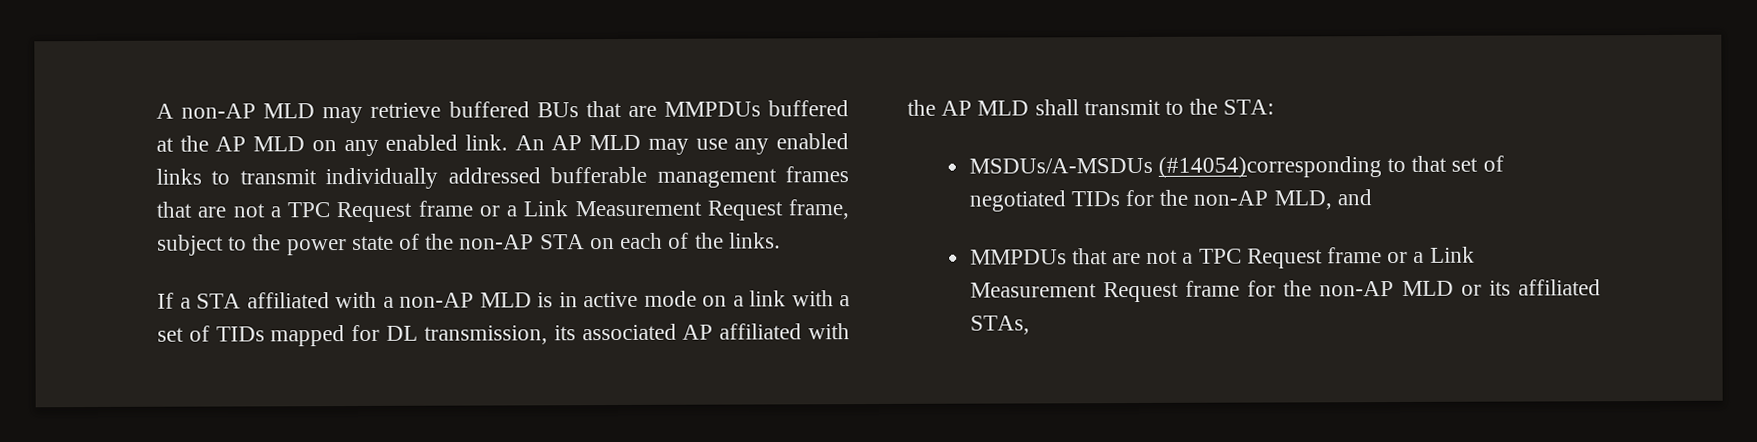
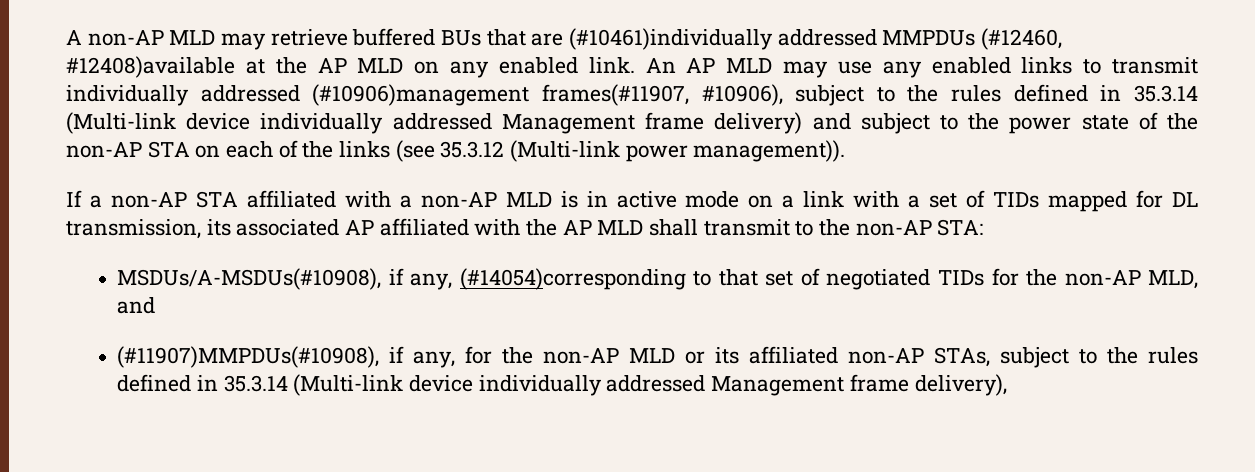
- A non-AP MLD may retrieve buffered BUs that are MMPDUs buffered at the AP MLD on any enabled link.
+ A non-AP MLD may retrieve buffered BUs that are (#10461)individually addressed MMPDUs (#12460, #12408)available at the AP MLD on any enabled link.
- An AP MLD may use any enabled links to transmit individually addressed bufferable management frames that are not a TPC Request frame or a Link Measurement Request frame, subject to the power state of the non-AP STA on each of the links.
+ An AP MLD may use any enabled links to transmit individually addressed (#10906)management frames(#11907, #10906), subject to the rules defined in 35.3.14 (Multi-link device individually addressed Management frame delivery) and subject to the power state of the non-AP STA on each of the links (see 35.3.12 (Multi-link power management)).
- If a STA affiliated with a non-AP MLD is in active mode on a link with a set of TIDs mapped for DL transmission, its associated AP affiliated with the AP MLD shall transmit to the STA:
+ If a non-AP STA affiliated with a non-AP MLD is in active mode on a link with a set of TIDs mapped for DL transmission, its associated AP affiliated with the AP MLD shall transmit to the non-AP STA:
- MSDUs/A-MSDUs (#14054)corresponding to that set of negotiated TIDs for the non-AP MLD, and
+ MSDUs/A-MSDUs(#10908), if any, (#14054)corresponding to that set of negotiated TIDs for the non-AP MLD, and
- MMPDUs that are not a TPC Request frame or a Link Measurement Request frame for the non-AP MLD or its affiliated STAs,
+ (#11907)MMPDUs(#10908), if any, for the non-AP MLD or its affiliated non-AP STAs, subject to the rules defined in 35.3.14 (Multi-link device individually addressed Management frame delivery),

